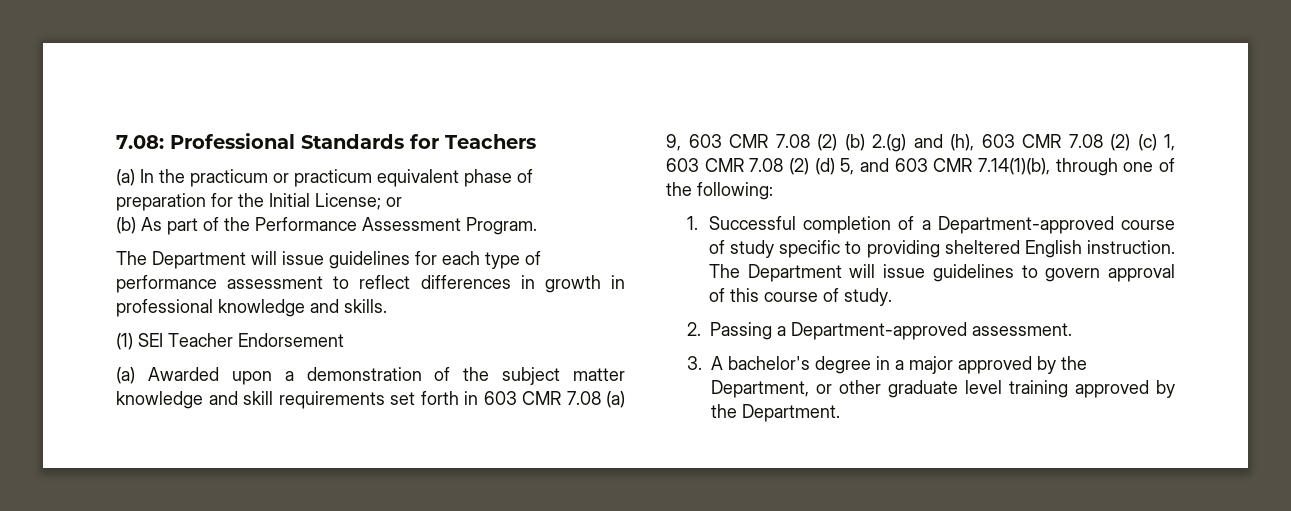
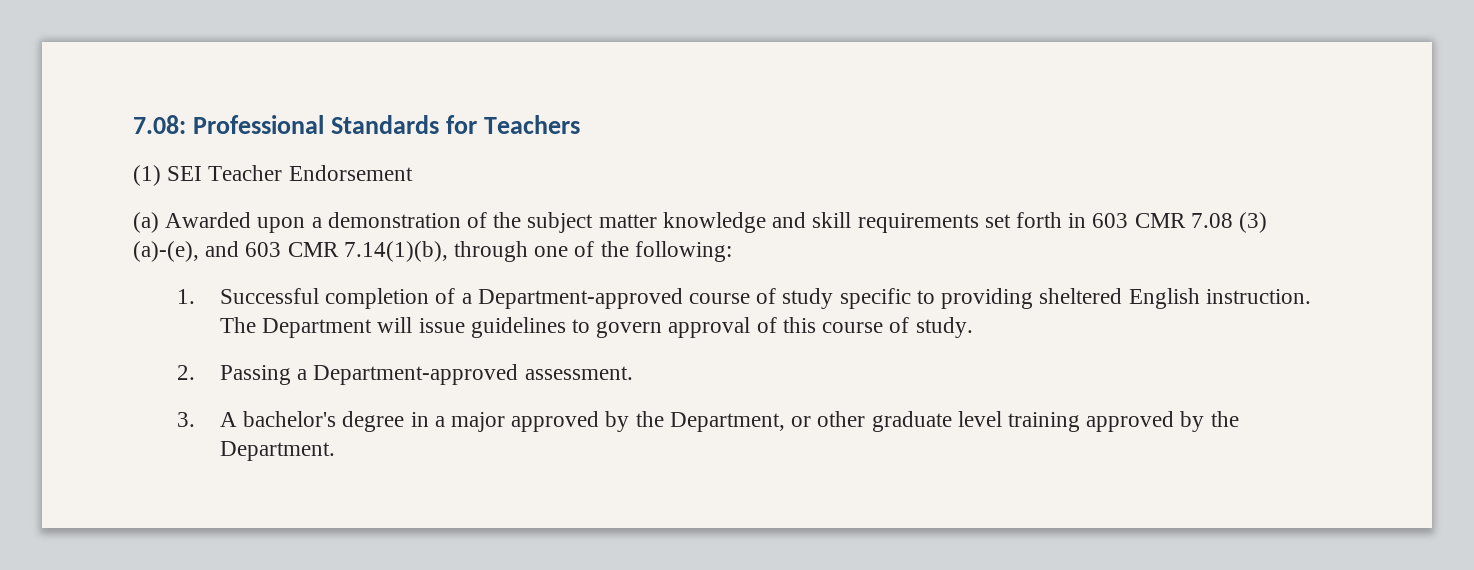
- (a) In the practicum or practicum equivalent phase of preparation for the Initial License; or
- (b) As part of the Performance Assessment Program.
- The Department will issue guidelines for each type of performance assessment to reflect differences in growth in professional knowledge and skills.
- (a) Awarded upon a demonstration of the subject matter knowledge and skill requirements set forth in 603 CMR 7.08 (a) 9, 603 CMR 7.08 (2) (b) 2.(g) and (h), 603 CMR 7.08 (2) (c) 1, 603 CMR 7.08 (2) (d) 5, and 603 CMR 7.14(1)(b), through one of the following:
+ (a) Awarded upon a demonstration of the subject matter knowledge and skill requirements set forth in 603 CMR 7.08 (3) (a)-(e), and 603 CMR 7.14(1)(b), through one of the following:

